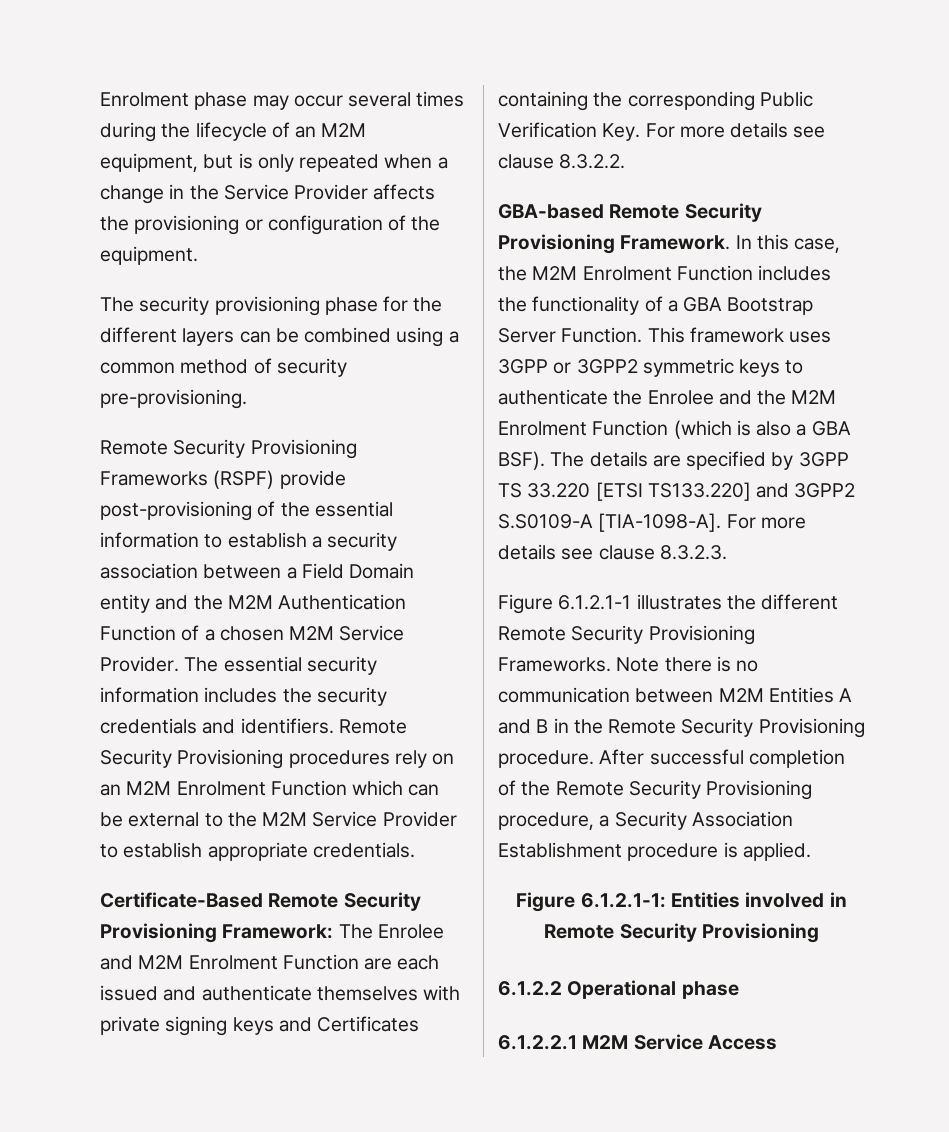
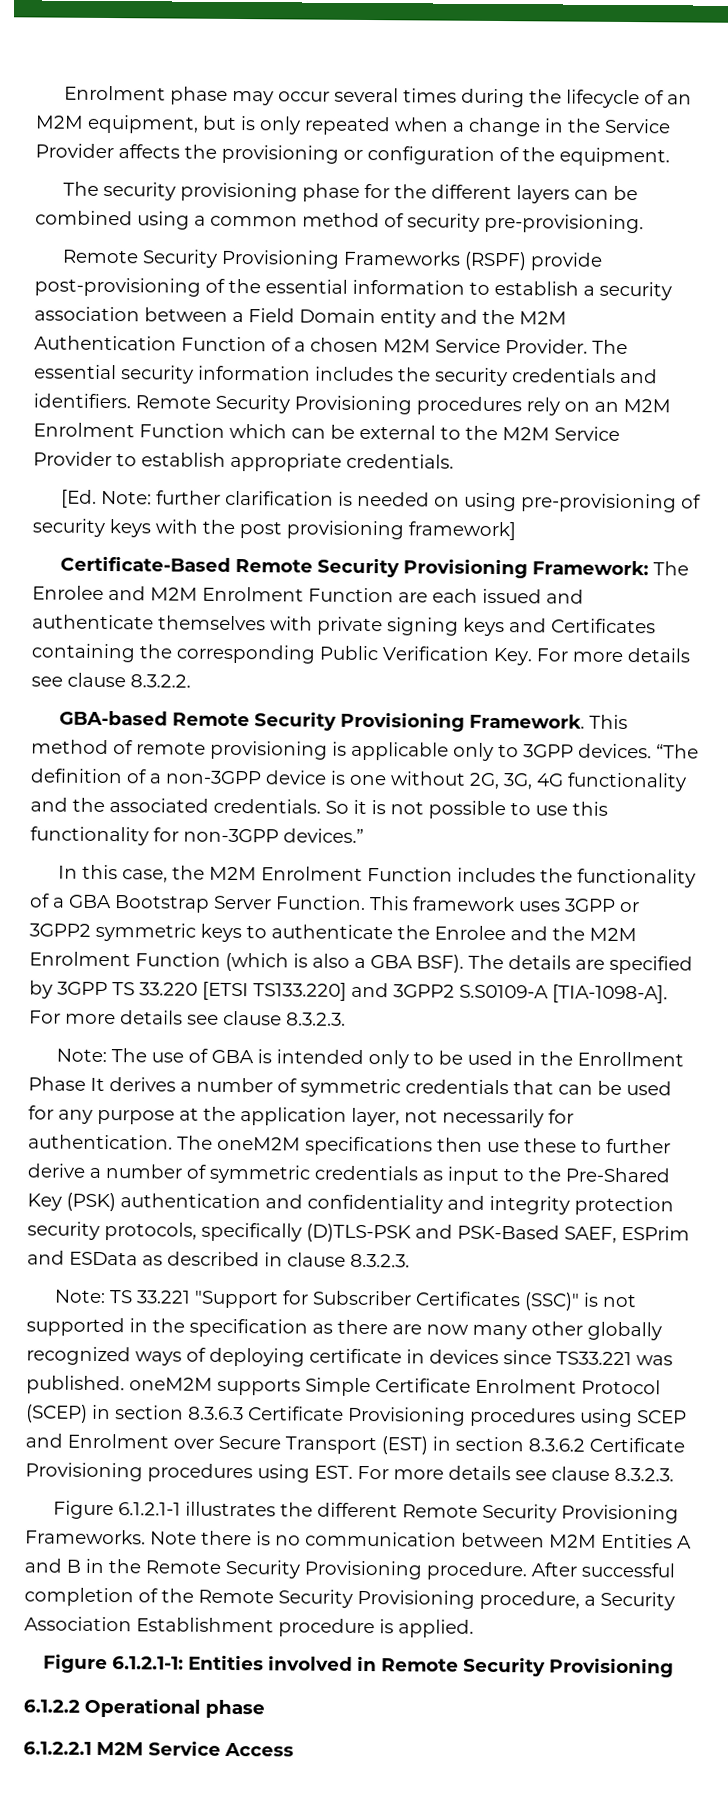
+ [Ed. Note: further clarification is needed on using pre-provisioning of security keys with the post provisioning framework]
- GBA-based Remote Security Provisioning Framework. In this case, the M2M Enrolment Function includes the functionality of a GBA Bootstrap Server Function.
+ GBA-based Remote Security Provisioning Framework. This method of remote provisioning is applicable only to 3GPP devices. “The definition of a non-3GPP device is one without 2G, 3G, 4G functionality and the associated credentials. So it is not possible to use this functionality for non-3GPP devices.”
+ In this case, the M2M Enrolment Function includes the functionality of a GBA Bootstrap Server Function.
+ Note: The use of GBA is intended only to be used in the Enrollment Phase It derives a number of symmetric credentials that can be used for any purpose at the application layer, not necessarily for authentication. The oneM2M specifications then use these to further derive a number of symmetric credentials as input to the Pre-Shared Key (PSK) authentication and confidentiality and integrity protection security protocols, specifically (D)TLS-PSK and PSK-Based SAEF, ESPrim and ESData as described in clause 8.3.2.3.
+ Note: TS 33.221 "Support for Subscriber Certificates (SSC)" is not supported in the specification as there are now many other globally recognized ways of deploying certificate in devices since TS33.221 was published. oneM2M supports Simple Certificate Enrolment Protocol (SCEP) in section 8.3.6.3 Certificate Provisioning procedures using SCEP and Enrolment over Secure Transport (EST) in section 8.3.6.2 Certificate Provisioning procedures using EST. For more details see clause 8.3.2.3.

